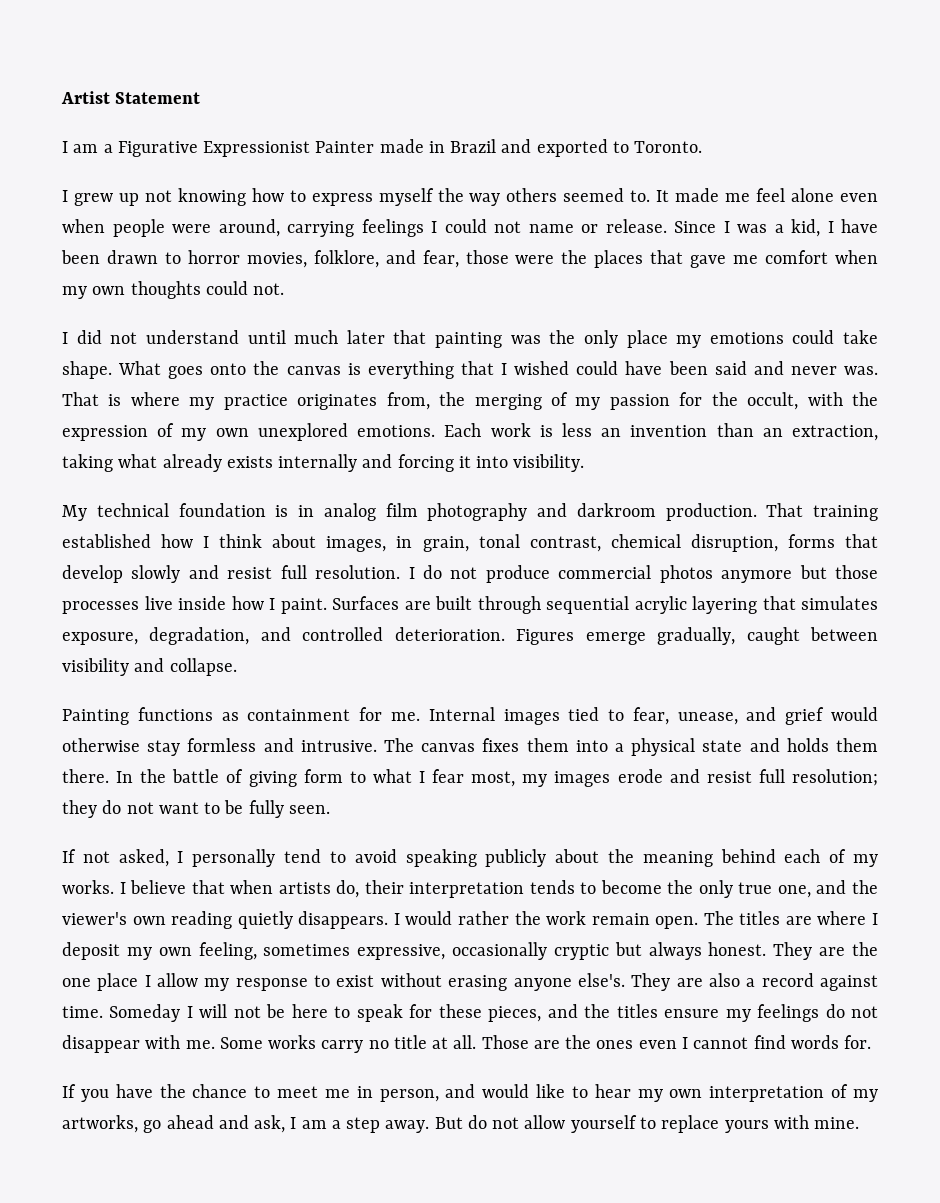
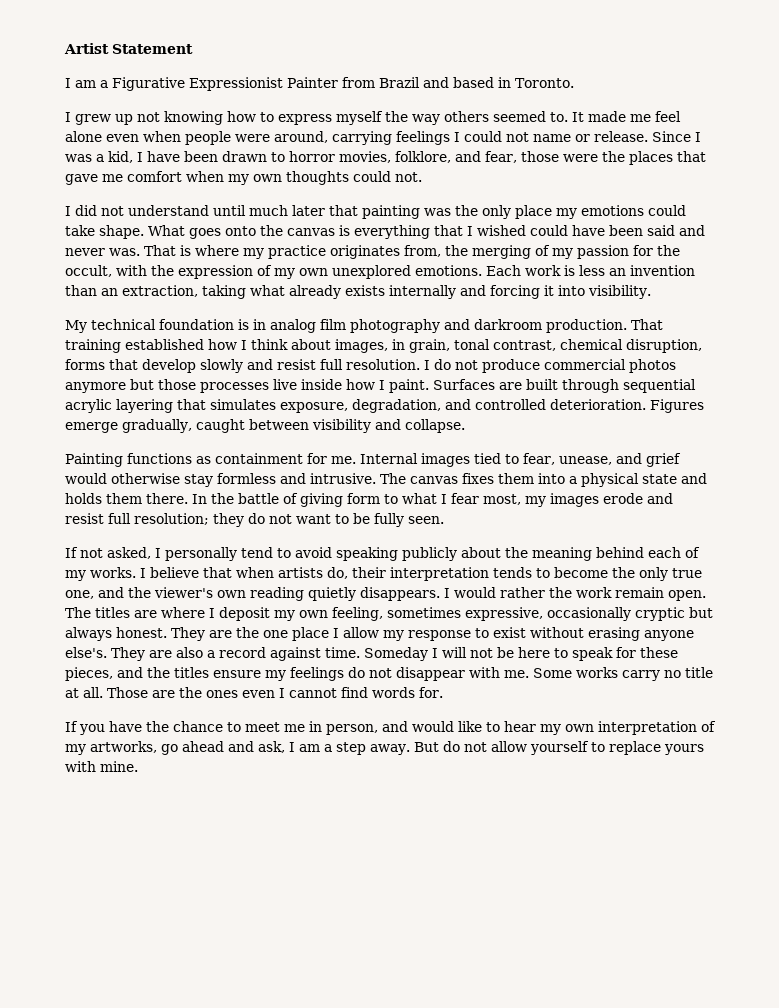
- I am a Figurative Expressionist Painter made in Brazil and exported to Toronto.
+ I am a Figurative Expressionist Painter from Brazil and based in Toronto.

